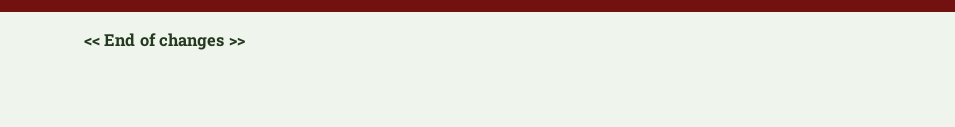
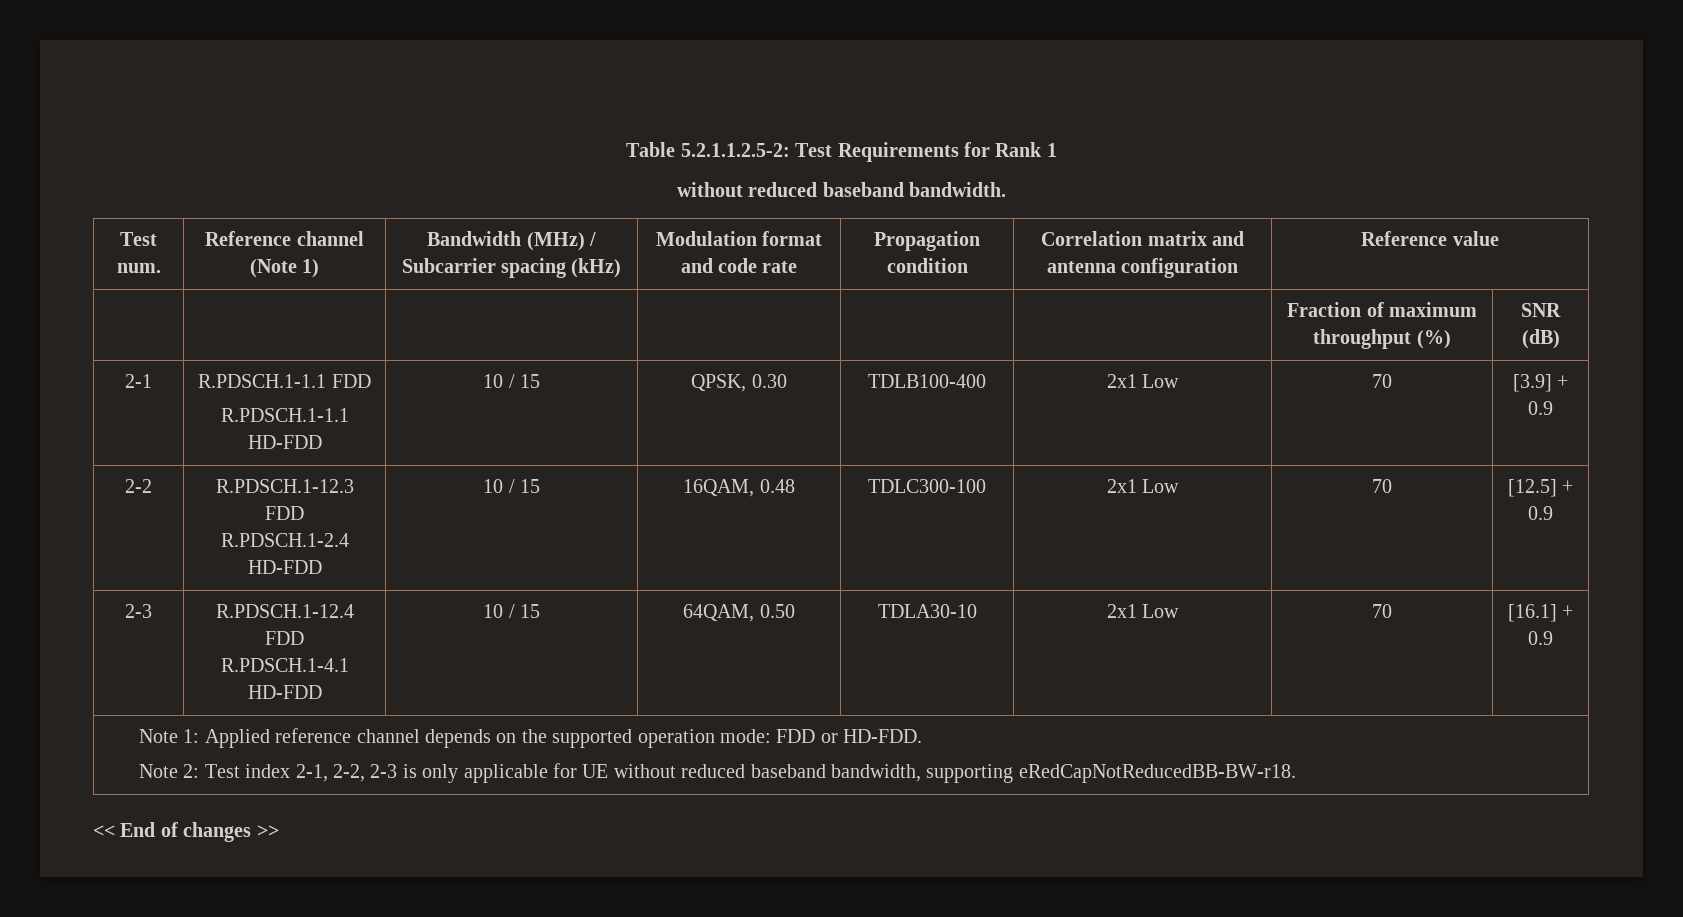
+ Table 5.2.1.1.2.5-2: Test Requirements for Rank 1
+ without reduced baseband bandwidth.
+ Test num. | Reference channel (Note 1) | Bandwidth (MHz) / Subcarrier spacing (kHz) | Modulation format and code rate | Propagation condition | Correlation matrix and antenna configuration | Reference value
+ | | | | | | Fraction of maximum throughput (%) | SNR (dB)
+ 2-1 | R.PDSCH.1-1.1 FDD
+ R.PDSCH.1-1.1 HD-FDD | 10 / 15 | QPSK, 0.30 | TDLB100-400 | 2x1 Low | 70 | [3.9] + 0.9
+ 2-2 | R.PDSCH.1-12.3 FDD
+ R.PDSCH.1-2.4 HD-FDD | 10 / 15 | 16QAM, 0.48 | TDLC300-100 | 2x1 Low | 70 | [12.5] + 0.9
+ 2-3 | R.PDSCH.1-12.4 FDD
+ R.PDSCH.1-4.1 HD-FDD | 10 / 15 | 64QAM, 0.50 | TDLA30-10 | 2x1 Low | 70 | [16.1] + 0.9
+ Note 1: Applied reference channel depends on the supported operation mode: FDD or HD-FDD.
+ Note 2: Test index 2-1, 2-2, 2-3 is only applicable for UE without reduced baseband bandwidth, supporting eRedCapNotReducedBB-BW-r18.

